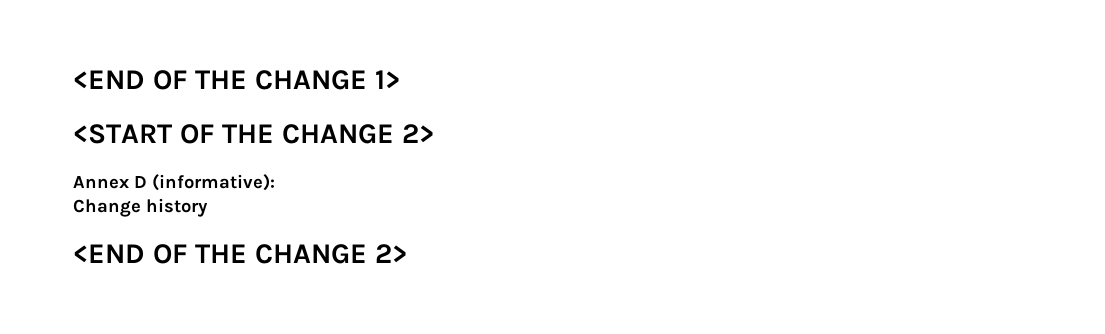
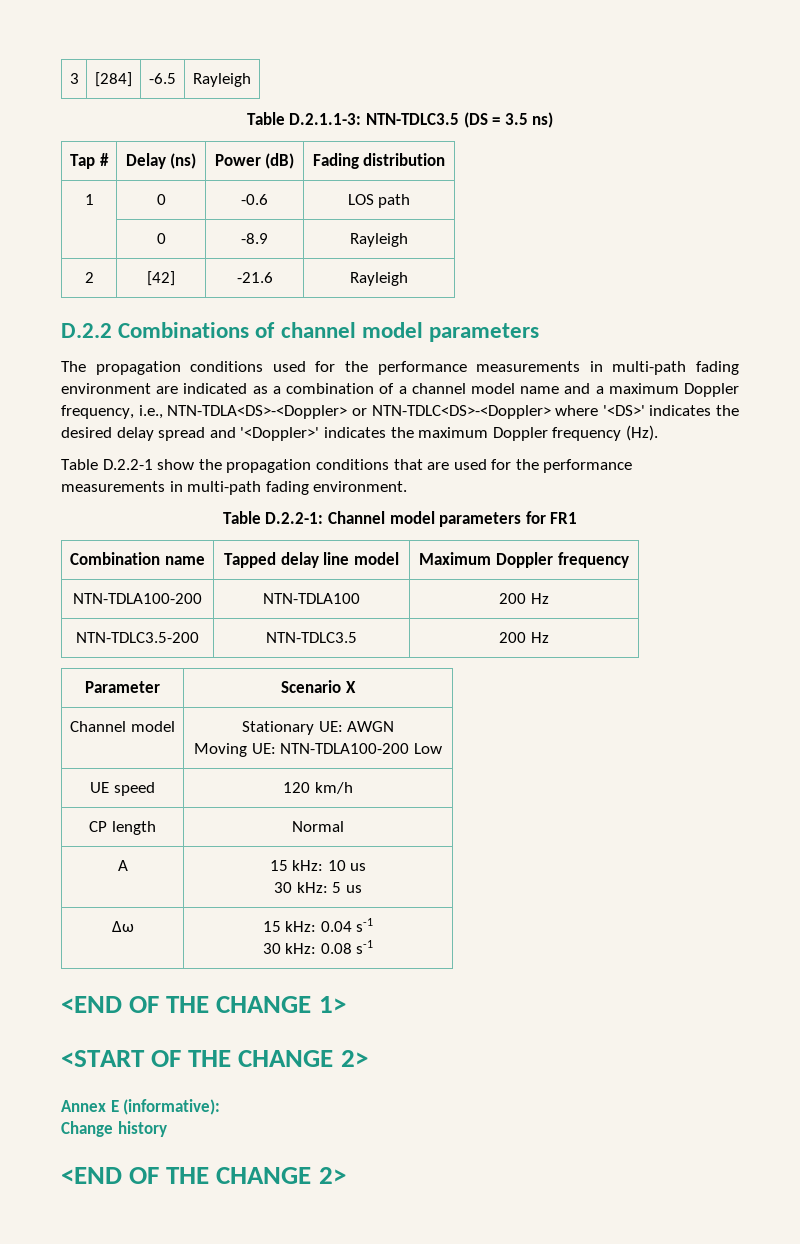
+ 3 | [284] | -6.5 | Rayleigh
+ Table D.2.1.1-3: NTN-TDLC3.5 (DS = 3.5 ns)
+ Tap # | Delay (ns) | Power (dB) | Fading distribution
+ 1 | 0 | -0.6 | LOS path
+ | 0 | -8.9 | Rayleigh
+ 2 | [42] | -21.6 | Rayleigh
+ D.2.2 Combinations of channel model parameters
+ The propagation conditions used for the performance measurements in multi-path fading environment are indicated as a combination of a channel model name and a maximum Doppler frequency, i.e., NTN-TDLA<DS>-<Doppler> or NTN-TDLC<DS>-<Doppler> where '<DS>' indicates the desired delay spread and '<Doppler>' indicates the maximum Doppler frequency (Hz).
+ Table D.2.2-1 show the propagation conditions that are used for the performance measurements in multi-path fading environment.
+ Table D.2.2-1: Channel model parameters for FR1
+ Combination name | Tapped delay line model | Maximum Doppler frequency
+ NTN-TDLA100-200 | NTN-TDLA100 | 200 Hz
+ NTN-TDLC3.5-200 | NTN-TDLC3.5 | 200 Hz
+ Parameter | Scenario X
+ Channel model | Stationary UE: AWGN
+ Moving UE: NTN-TDLA100-200 Low
+ UE speed | 120 km/h
+ CP length | Normal
+ A | 15 kHz: 10 us
+ 30 kHz: 5 us
+ Δω | 15 kHz: 0.04 s-1
+ 30 kHz: 0.08 s-1
- Annex D (informative):
+ Annex E (informative):

